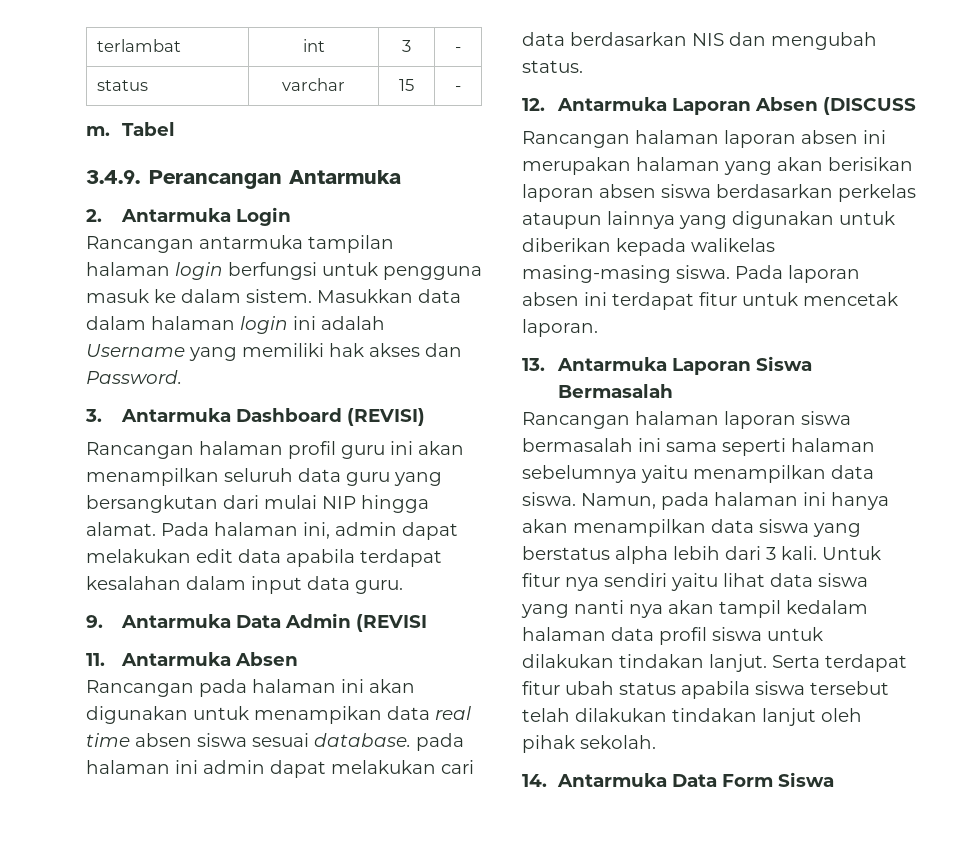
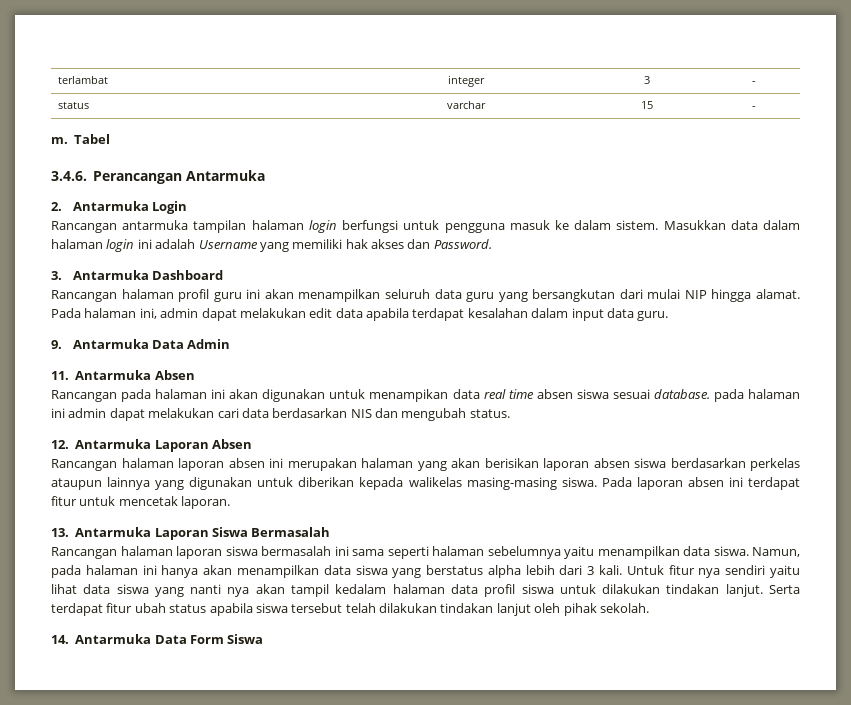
- terlambat | int | 3 | -
+ terlambat | integer | 3 | -
- 3.4.9. Perancangan Antarmuka
+ 3.4.6. Perancangan Antarmuka
- 3. Antarmuka Dashboard (REVISI)
+ 3. Antarmuka Dashboard
- 9. Antarmuka Data Admin (REVISI
+ 9. Antarmuka Data Admin
- 12. Antarmuka Laporan Absen (DISCUSS
+ 12. Antarmuka Laporan Absen

